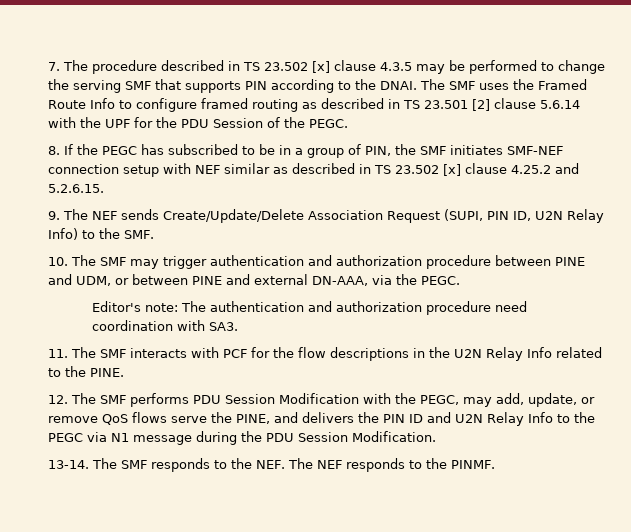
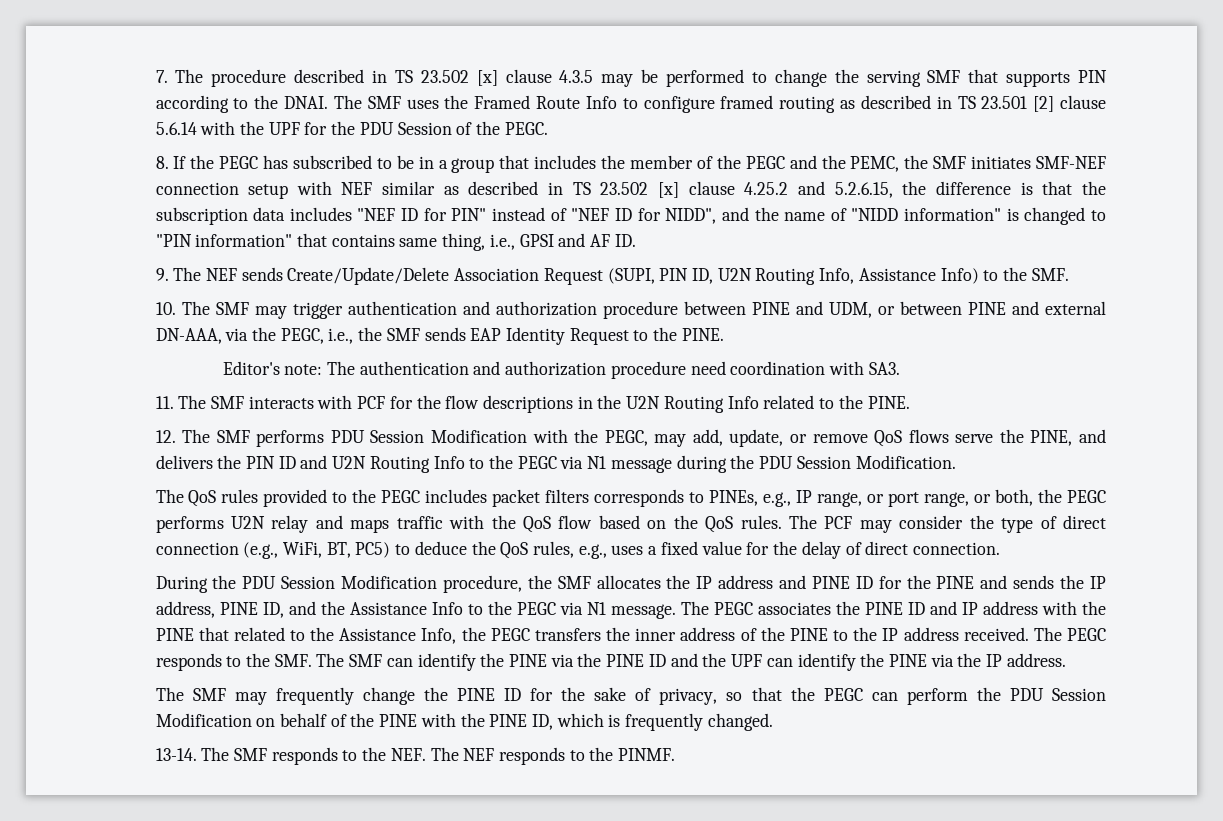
- 8. If the PEGC has subscribed to be in a group of PIN, the SMF initiates SMF-NEF connection setup with NEF similar as described in TS 23.502 [x] clause 4.25.2 and 5.2.6.15.
+ 8. If the PEGC has subscribed to be in a group that includes the member of the PEGC and the PEMC, the SMF initiates SMF-NEF connection setup with NEF similar as described in TS 23.502 [x] clause 4.25.2 and 5.2.6.15, the difference is that the subscription data includes "NEF ID for PIN" instead of "NEF ID for NIDD", and the name of "NIDD information" is changed to "PIN information" that contains same thing, i.e., GPSI and AF ID.
- 9. The NEF sends Create/Update/Delete Association Request (SUPI, PIN ID, U2N Relay Info) to the SMF.
+ 9. The NEF sends Create/Update/Delete Association Request (SUPI, PIN ID, U2N Routing Info, Assistance Info) to the SMF.
- 10. The SMF may trigger authentication and authorization procedure between PINE and UDM, or between PINE and external DN-AAA, via the PEGC.
+ 10. The SMF may trigger authentication and authorization procedure between PINE and UDM, or between PINE and external DN-AAA, via the PEGC, i.e., the SMF sends EAP Identity Request to the PINE.
- 11. The SMF interacts with PCF for the flow descriptions in the U2N Relay Info related to the PINE.
+ 11. The SMF interacts with PCF for the flow descriptions in the U2N Routing Info related to the PINE.
- 12. The SMF performs PDU Session Modification with the PEGC, may add, update, or remove QoS flows serve the PINE, and delivers the PIN ID and U2N Relay Info to the PEGC via N1 message during the PDU Session Modification.
+ 12. The SMF performs PDU Session Modification with the PEGC, may add, update, or remove QoS flows serve the PINE, and delivers the PIN ID and U2N Routing Info to the PEGC via N1 message during the PDU Session Modification.
+ The QoS rules provided to the PEGC includes packet filters corresponds to PINEs, e.g., IP range, or port range, or both, the PEGC performs U2N relay and maps traffic with the QoS flow based on the QoS rules. The PCF may consider the type of direct connection (e.g., WiFi, BT, PC5) to deduce the QoS rules, e.g., uses a fixed value for the delay of direct connection.
+ During the PDU Session Modification procedure, the SMF allocates the IP address and PINE ID for the PINE and sends the IP address, PINE ID, and the Assistance Info to the PEGC via N1 message. The PEGC associates the PINE ID and IP address with the PINE that related to the Assistance Info, the PEGC transfers the inner address of the PINE to the IP address received. The PEGC responds to the SMF. The SMF can identify the PINE via the PINE ID and the UPF can identify the PINE via the IP address.
+ The SMF may frequently change the PINE ID for the sake of privacy, so that the PEGC can perform the PDU Session Modification on behalf of the PINE with the PINE ID, which is frequently changed.

